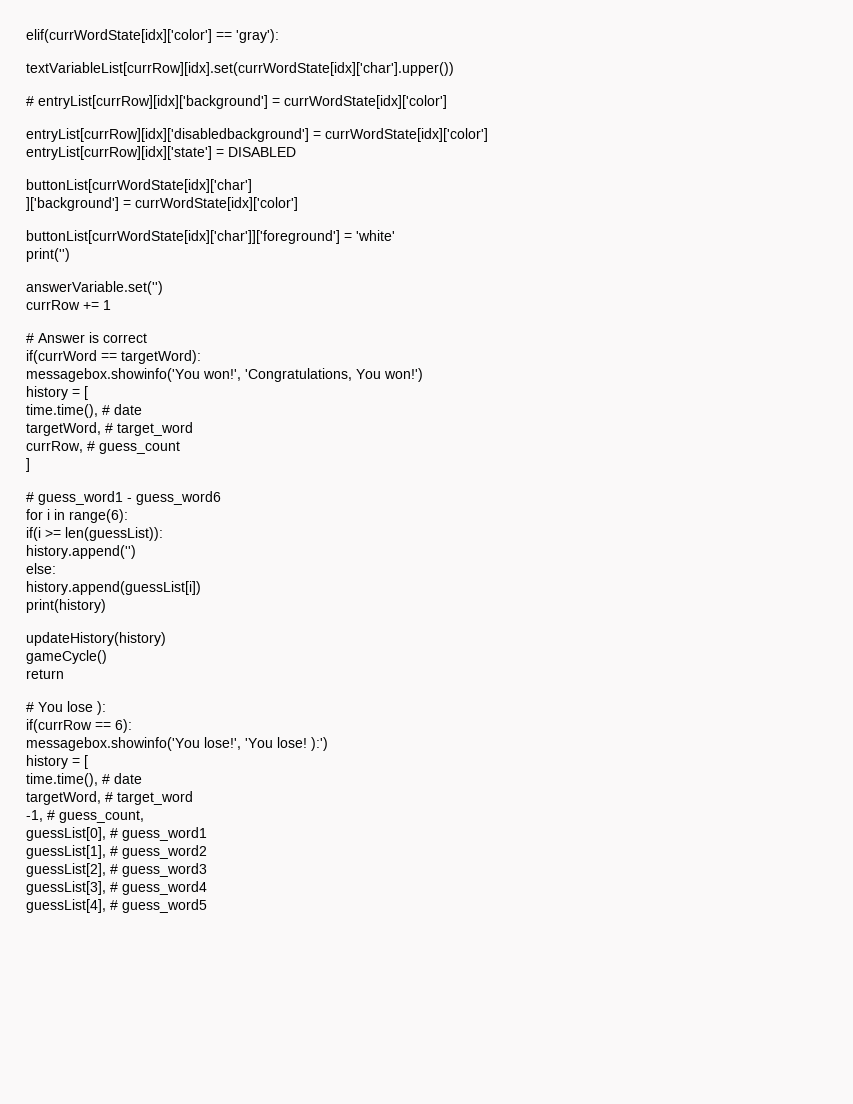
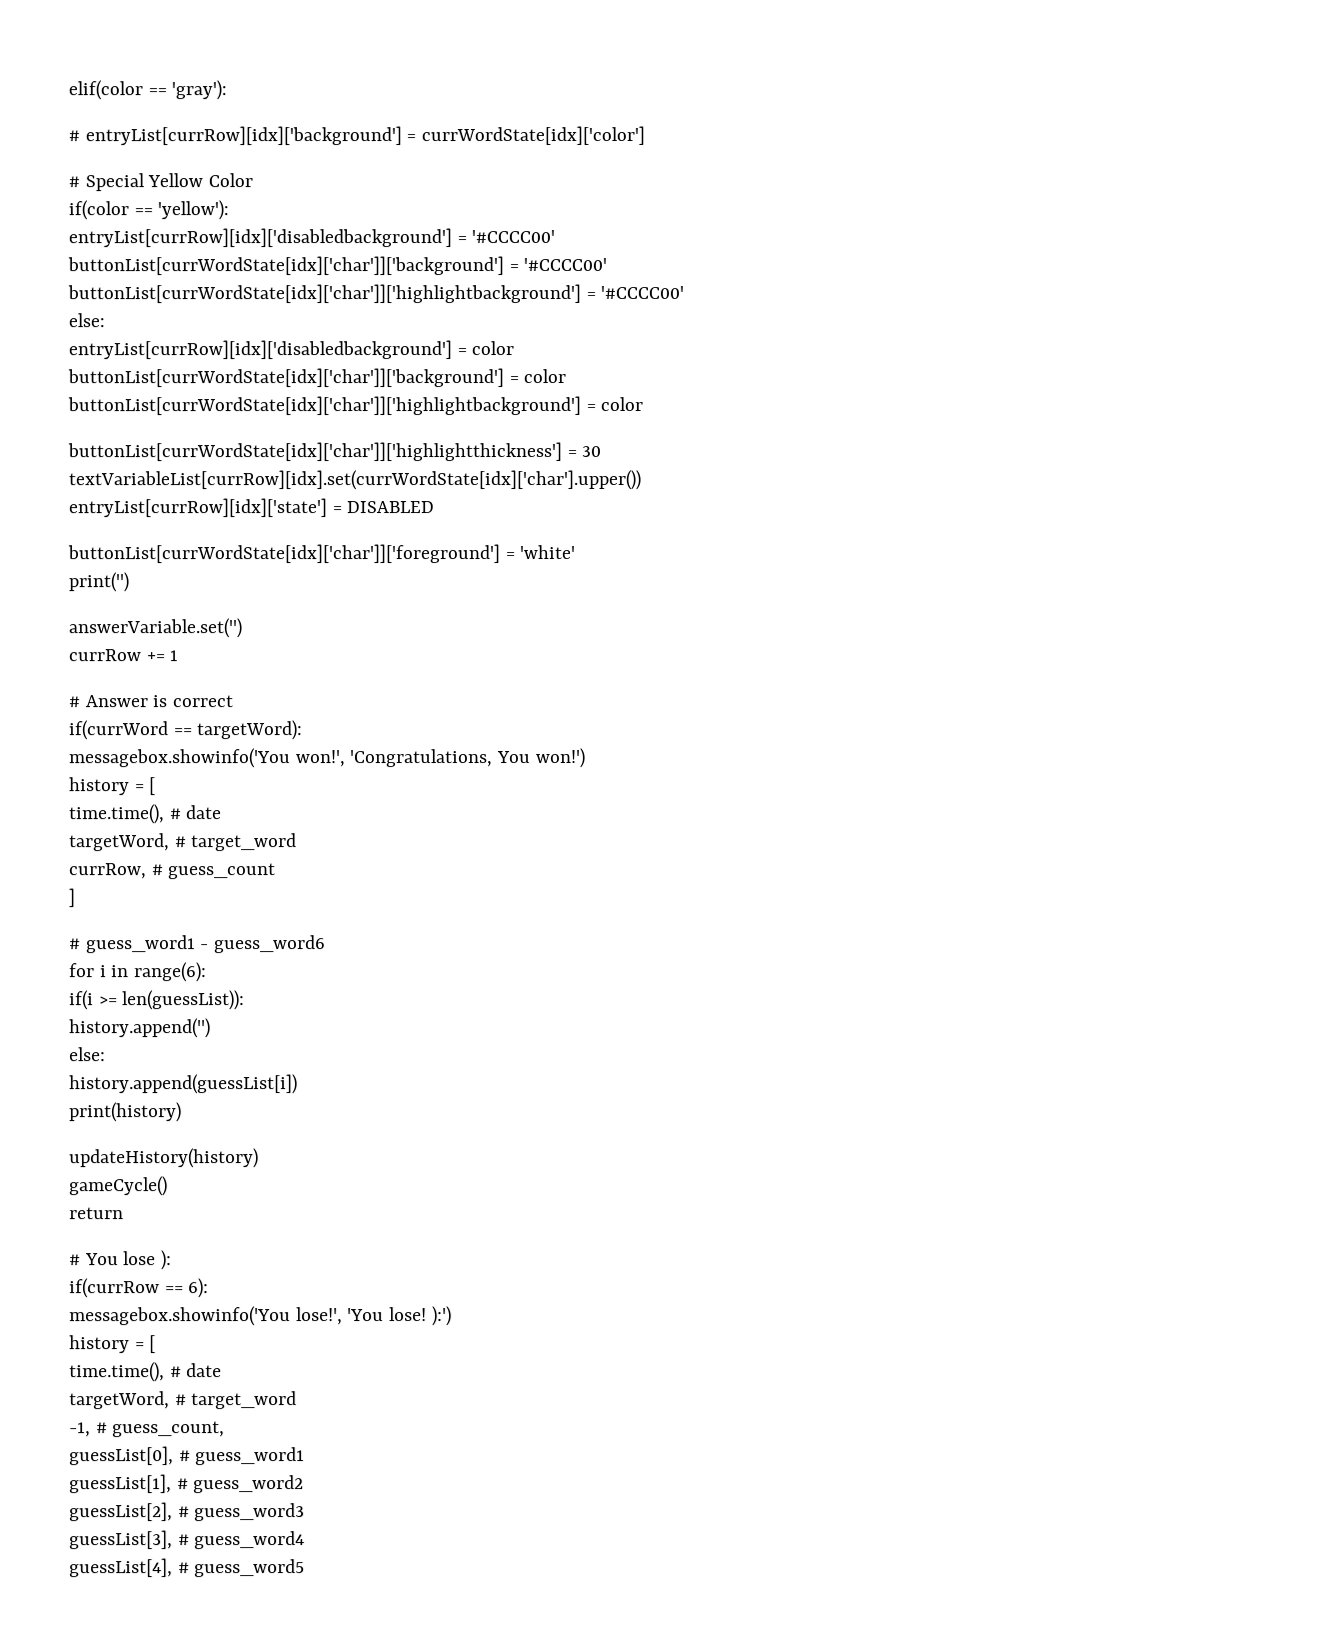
- elif(currWordState[idx]['color'] == 'gray'):
+ elif(color == 'gray'):
- textVariableList[currRow][idx].set(currWordState[idx]['char'].upper())
- entryList[currRow][idx]['disabledbackground'] = currWordState[idx]['color']
+ # Special Yellow Color
+ if(color == 'yellow'):
+ entryList[currRow][idx]['disabledbackground'] = '#CCCC00'
+ buttonList[currWordState[idx]['char']]['background'] = '#CCCC00'
+ buttonList[currWordState[idx]['char']]['highlightbackground'] = '#CCCC00'
+ else:
+ entryList[currRow][idx]['disabledbackground'] = color
+ buttonList[currWordState[idx]['char']]['background'] = color
+ buttonList[currWordState[idx]['char']]['highlightbackground'] = color
+ buttonList[currWordState[idx]['char']]['highlightthickness'] = 30
+ textVariableList[currRow][idx].set(currWordState[idx]['char'].upper())
- buttonList[currWordState[idx]['char']
- ]['background'] = currWordState[idx]['color']

